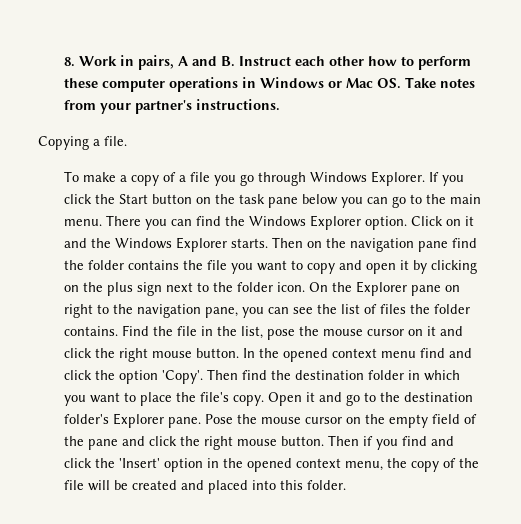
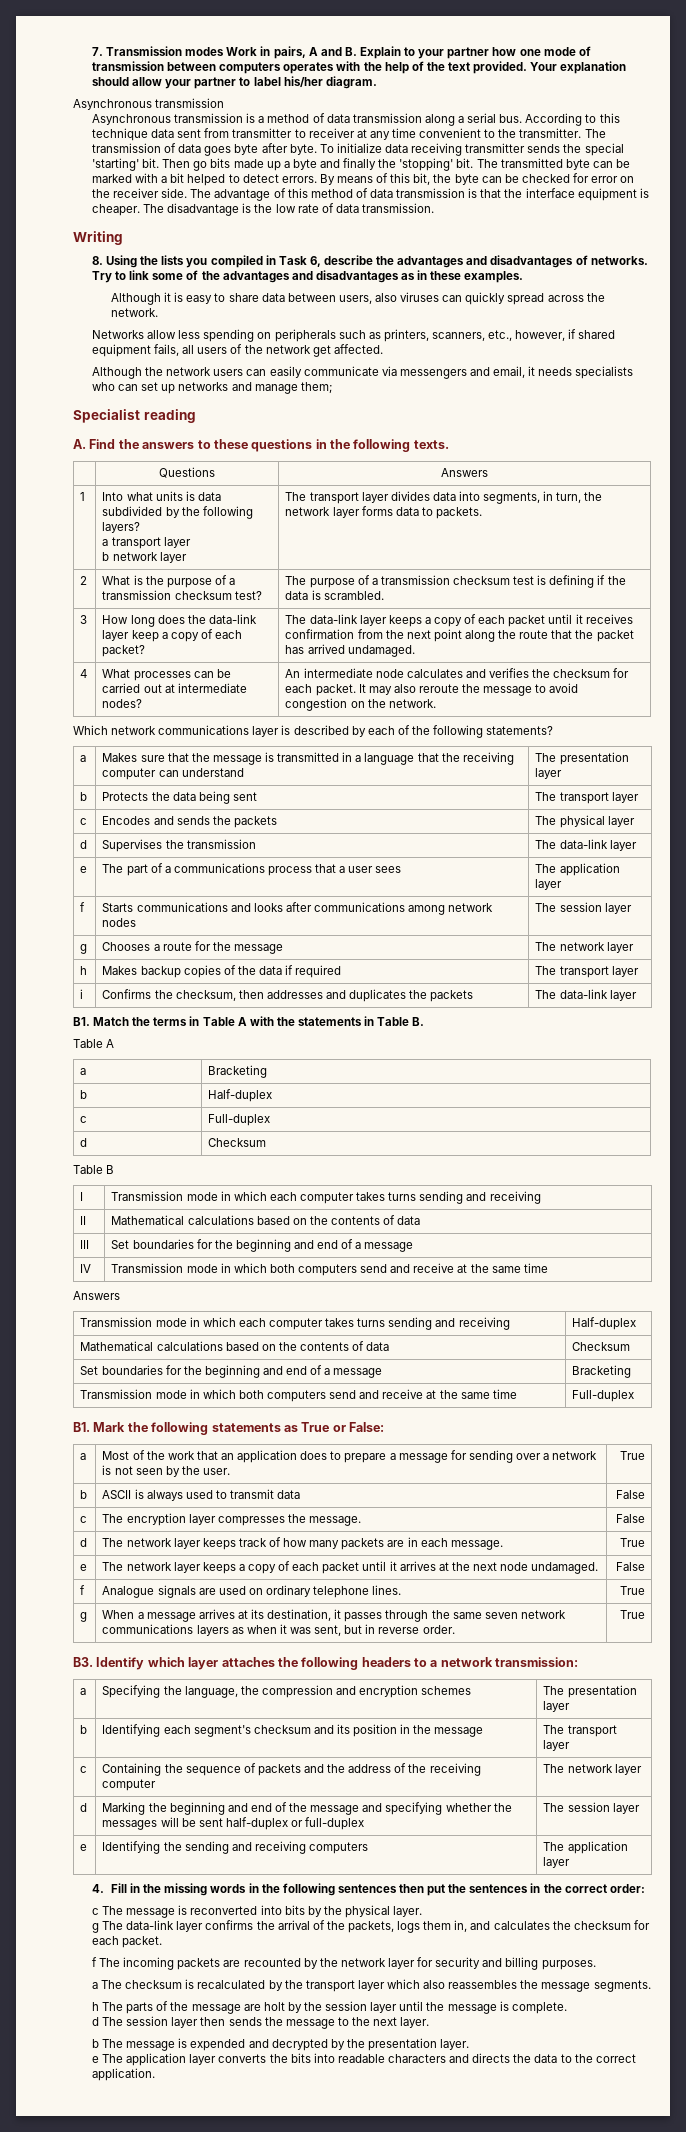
- 8. Work in pairs, A and B. Instruct each other how to perform these computer operations in Windows or Mac OS. Take notes from your partner's instructions.
- Copying a file.
- To make a copy of a file you go through Windows Explorer. If you click the Start button on the task pane below you can go to the main menu. There you can find the Windows Explorer option. Click on it and the Windows Explorer starts. Then on the navigation pane find the folder contains the file you want to copy and open it by clicking on the plus sign next to the folder icon. On the Explorer pane on right to the navigation pane, you can see the list of files the folder contains. Find the file in the list, pose the mouse cursor on it and click the right mouse button. In the opened context menu find and click the option 'Copy'. Then find the destination folder in which you want to place the file's copy. Open it and go to the destination folder's Explorer pane. Pose the mouse cursor on the empty field of the pane and click the right mouse button. Then if you find and click the 'Insert' option in the opened context menu, the copy of the file will be created and placed into this folder.
+ 7. Transmission modes Work in pairs, A and B. Explain to your partner how one mode of transmission between computers operates with the help of the text provided. Your explanation should allow your partner to label his/her diagram.
+ Asynchronous transmission
+ Asynchronous transmission is a method of data transmission along a serial bus. According to this technique data sent from transmitter to receiver at any time convenient to the transmitter. The transmission of data goes byte after byte. To initialize data receiving transmitter sends the special 'starting' bit. Then go bits made up a byte and finally the 'stopping' bit. The transmitted byte can be marked with a bit helped to detect errors. By means of this bit, the byte can be checked for error on the receiver side. The advantage of this method of data transmission is that the interface equipment is cheaper. The disadvantage is the low rate of data transmission.
+ Writing
+ 8. Using the lists you compiled in Task 6, describe the advantages and disadvantages of networks. Try to link some of the advantages and disadvantages as in these examples.
+ Although it is easy to share data between users, also viruses can quickly spread across the network.
+ Networks allow less spending on peripherals such as printers, scanners, etc., however, if shared equipment fails, all users of the network get affected.
+ Although the network users can easily communicate via messengers and email, it needs specialists who can set up networks and manage them;
+ Specialist reading
+ A. Find the answers to these questions in the following texts.
+ | Questions | Answers
+ 1 | Into what units is data subdivided by the following layers?
+ a transport layer
+ b network layer | The transport layer divides data into segments, in turn, the network layer forms data to packets.
+ 2 | What is the purpose of a transmission checksum test? | The purpose of a transmission checksum test is defining if the data is scrambled.
+ 3 | How long does the data-link layer keep a copy of each packet? | The data-link layer keeps a copy of each packet until it receives confirmation from the next point along the route that the packet has arrived undamaged.
+ 4 | What processes can be carried out at intermediate nodes? | An intermediate node calculates and verifies the checksum for each packet. It may also reroute the message to avoid congestion on the network.
+ Which network communications layer is described by each of the following statements?
+ a | Makes sure that the message is transmitted in a language that the receiving computer can understand | The presentation layer
+ b | Protects the data being sent | The transport layer
+ c | Encodes and sends the packets | The physical layer
+ d | Supervises the transmission | The data-link layer
+ e | The part of a communications process that a user sees | The application layer
+ f | Starts communications and looks after communications among network nodes | The session layer
+ g | Chooses a route for the message | The network layer
+ h | Makes backup copies of the data if required | The transport layer
+ i | Confirms the checksum, then addresses and duplicates the packets | The data-link layer
+ B1. Match the terms in Table A with the statements in Table B.
+ Table A
+ a | Bracketing
+ b | Half-duplex
+ c | Full-duplex
+ d | Checksum
+ Table B
+ I | Transmission mode in which each computer takes turns sending and receiving
+ II | Mathematical calculations based on the contents of data
+ III | Set boundaries for the beginning and end of a message
+ IV | Transmission mode in which both computers send and receive at the same time
+ Answers
+ Transmission mode in which each computer takes turns sending and receiving | Half-duplex
+ Mathematical calculations based on the contents of data | Checksum
+ Set boundaries for the beginning and end of a message | Bracketing
+ Transmission mode in which both computers send and receive at the same time | Full-duplex
+ B1. Mark the following statements as True or False:
+ a | Most of the work that an application does to prepare a message for sending over a network is not seen by the user. | True
+ b | ASCII is always used to transmit data | False
+ c | The encryption layer compresses the message. | False
+ d | The network layer keeps track of how many packets are in each message. | True
+ e | The network layer keeps a copy of each packet until it arrives at the next node undamaged. | False
+ f | Analogue signals are used on ordinary telephone lines. | True
+ g | When a message arrives at its destination, it passes through the same seven network communications layers as when it was sent, but in reverse order. | True
+ B3. Identify which layer attaches the following headers to a network transmission:
+ a | Specifying the language, the compression and encryption schemes | The presentation layer
+ b | Identifying each segment's checksum and its position in the message | The transport layer
+ c | Containing the sequence of packets and the address of the receiving computer | The network layer
+ d | Marking the beginning and end of the message and specifying whether the messages will be sent half-duplex or full-duplex | The session layer
+ e | Identifying the sending and receiving computers | The application layer
+ 4. Fill in the missing words in the following sentences then put the sentences in the correct order:
+ c The message is reconverted into bits by the physical layer.
+ g The data-link layer confirms the arrival of the packets, logs them in, and calculates the checksum for each packet.
+ f The incoming packets are recounted by the network layer for security and billing purposes.
+ a The checksum is recalculated by the transport layer which also reassembles the message segments.
+ h The parts of the message are holt by the session layer until the message is complete.
+ d The session layer then sends the message to the next layer.
+ b The message is expended and decrypted by the presentation layer.
+ e The application layer converts the bits into readable characters and directs the data to the correct application.

